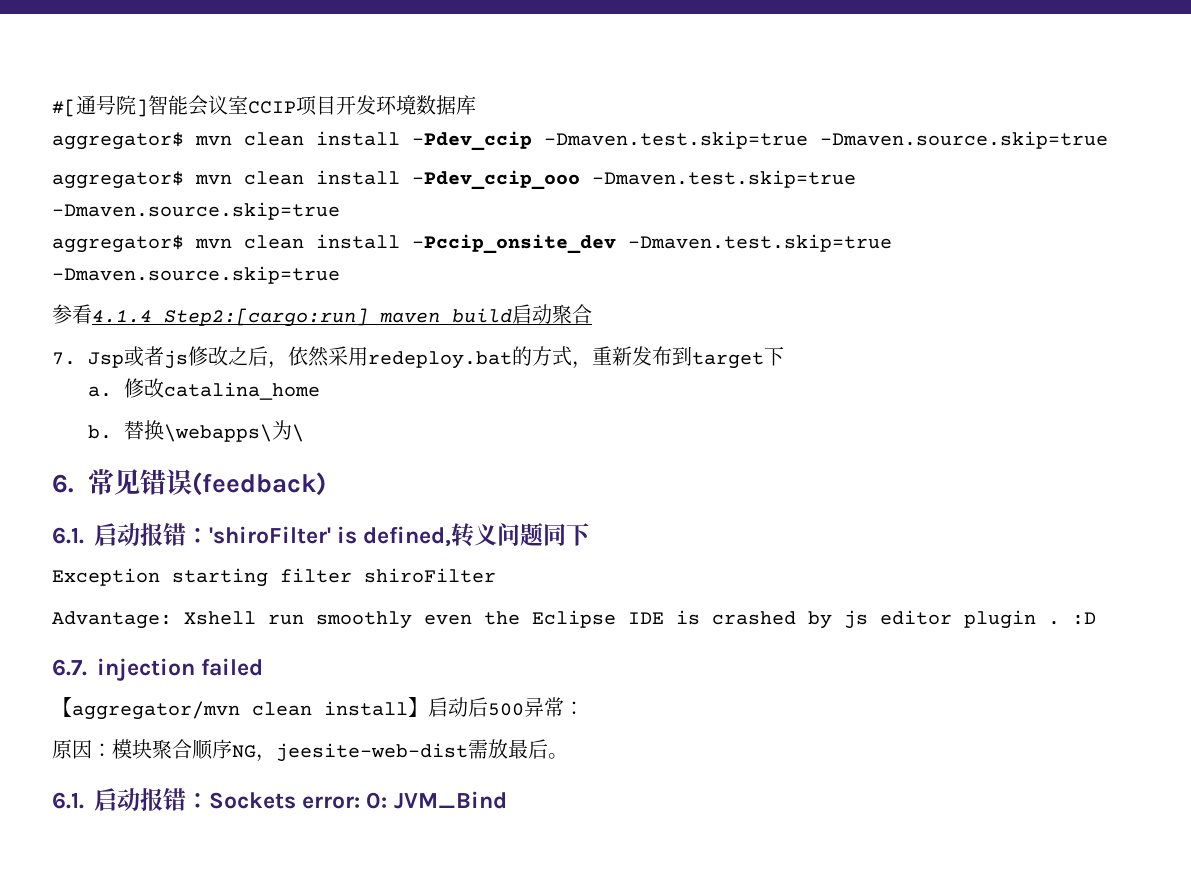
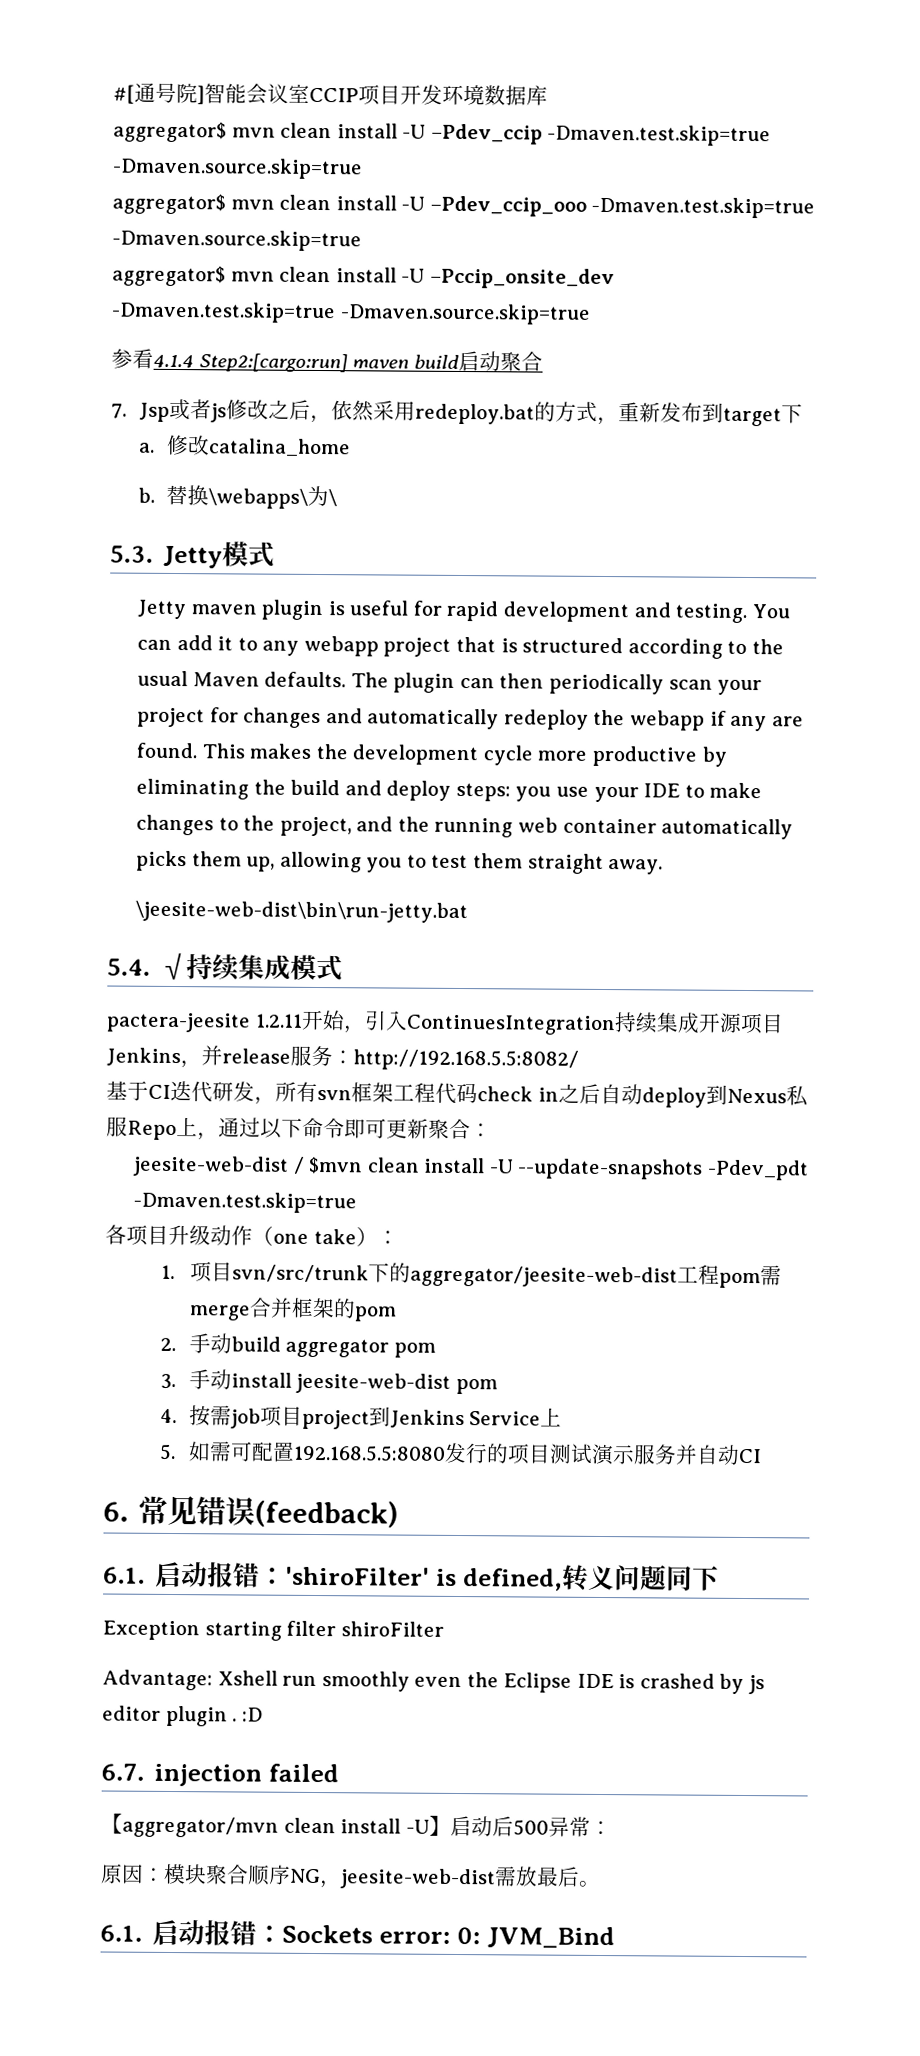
- aggregator$ mvn clean install –Pdev_ccip -Dmaven.test.skip=true -Dmaven.source.skip=true
+ aggregator$ mvn clean install -U –Pdev_ccip -Dmaven.test.skip=true -Dmaven.source.skip=true
- aggregator$ mvn clean install –Pdev_ccip_ooo -Dmaven.test.skip=true -Dmaven.source.skip=true
+ aggregator$ mvn clean install -U –Pdev_ccip_ooo -Dmaven.test.skip=true -Dmaven.source.skip=true
- aggregator$ mvn clean install –Pccip_onsite_dev -Dmaven.test.skip=true -Dmaven.source.skip=true
+ aggregator$ mvn clean install -U –Pccip_onsite_dev -Dmaven.test.skip=true -Dmaven.source.skip=true
+ 5.3. Jetty模式
+ Jetty maven plugin is useful for rapid development and testing. You can add it to any webapp project that is structured according to the usual Maven defaults. The plugin can then periodically scan your project for changes and automatically redeploy the webapp if any are found. This makes the development cycle more productive by eliminating the build and deploy steps: you use your IDE to make changes to the project, and the running web container automatically picks them up, allowing you to test them straight away.
+ \jeesite-web-dist\bin\run-jetty.bat
+ 5.4. √持续集成模式
+ pactera-jeesite 1.2.11开始，引入ContinuesIntegration持续集成开源项目Jenkins，并release服务：http://192.168.5.5:8082/
+ 基于CI迭代研发，所有svn框架工程代码check in之后自动deploy到Nexus私服Repo上，通过以下命令即可更新聚合：
+ jeesite-web-dist / $mvn clean install -U --update-snapshots -Pdev_pdt -Dmaven.test.skip=true
+ 各项目升级动作（one take）：
+ 1.项目svn/src/trunk下的aggregator/jeesite-web-dist工程pom需merge合并框架的pom
+ 2.手动build aggregator pom
+ 3.手动install jeesite-web-dist pom
+ 4.按需job项目project到Jenkins Service上
+ 5.如需可配置192.168.5.5:8080发行的项目测试演示服务并自动CI
- 【aggregator/mvn clean install】启动后500异常：
+ 【aggregator/mvn clean install -U】启动后500异常：

